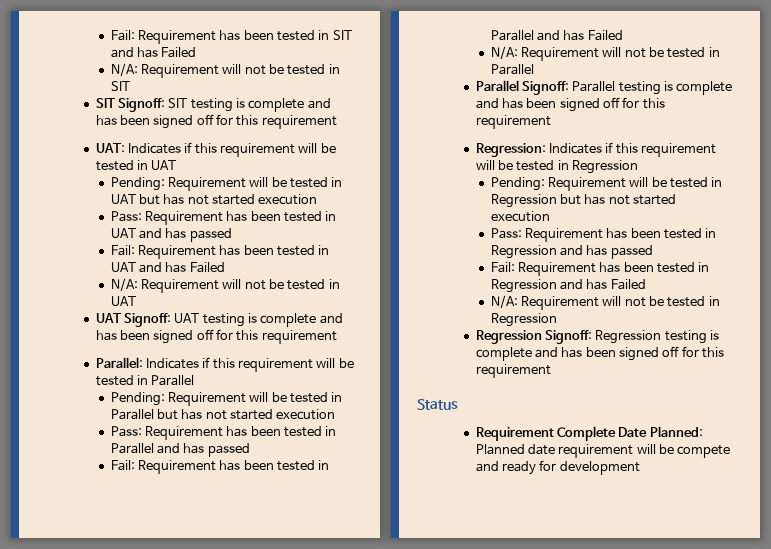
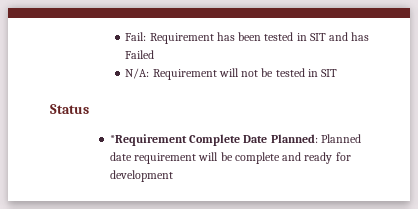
- SIT Signoff: SIT testing is complete and has been signed off for this requirement
- UAT: Indicates if this requirement will be tested in UAT
- Pending: Requirement will be tested in UAT but has not started execution
- Pass: Requirement has been tested in UAT and has passed
- Fail: Requirement has been tested in UAT and has Failed
- N/A: Requirement will not be tested in UAT
- UAT Signoff: UAT testing is complete and has been signed off for this requirement
- Parallel: Indicates if this requirement will be tested in Parallel
- Pending: Requirement will be tested in Parallel but has not started execution
- Pass: Requirement has been tested in Parallel and has passed
- Fail: Requirement has been tested in Parallel and has Failed
- N/A: Requirement will not be tested in Parallel
- Parallel Signoff: Parallel testing is complete and has been signed off for this requirement
- Regression: Indicates if this requirement will be tested in Regression
- Pending: Requirement will be tested in Regression but has not started execution
- Pass: Requirement has been tested in Regression and has passed
- Fail: Requirement has been tested in Regression and has Failed
- N/A: Requirement will not be tested in Regression
- Regression Signoff: Regression testing is complete and has been signed off for this requirement
- Requirement Complete Date Planned: Planned date requirement will be compete and ready for development
+ *Requirement Complete Date Planned: Planned date requirement will be complete and ready for development

